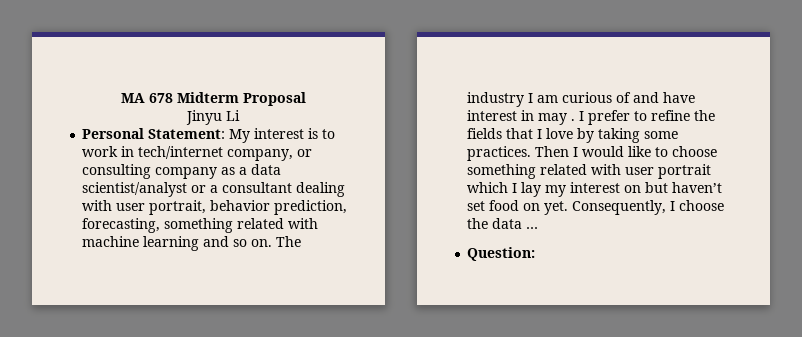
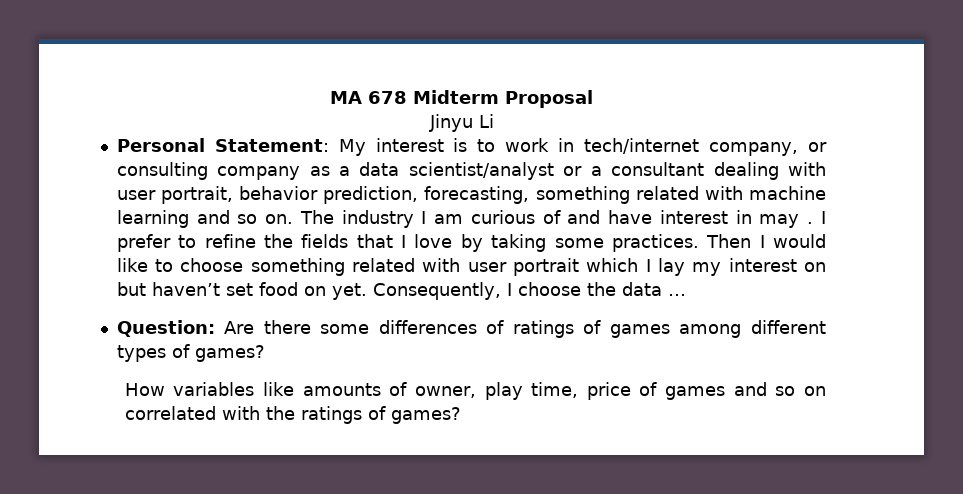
- Question:
+ Question: Are there some differences of ratings of games among different types of games?
+ How variables like amounts of owner, play time, price of games and so on correlated with the ratings of games?

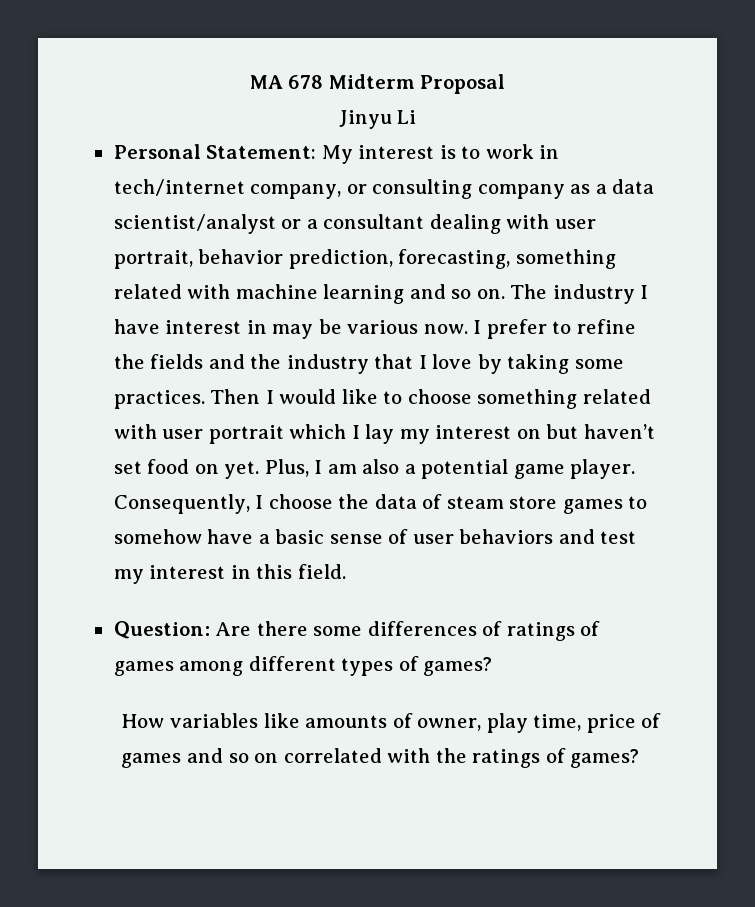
- The industry I am curious of and have interest in may .
+ The industry I have interest in may be various now.
- I prefer to refine the fields that I love by taking some practices.
+ I prefer to refine the fields and the industry that I love by taking some practices.
+ Plus, I am also a potential game player.
- Consequently, I choose the data …
+ Consequently, I choose the data of steam store games to somehow have a basic sense of user behaviors and test my interest in this field.

